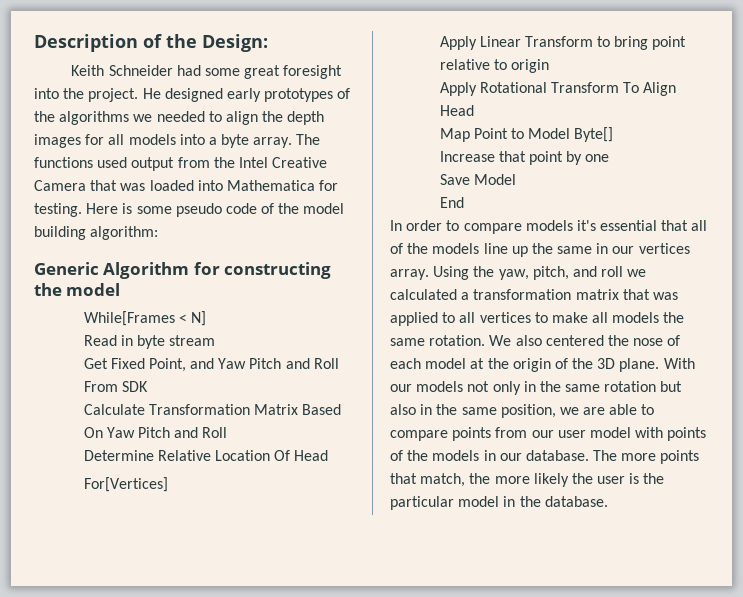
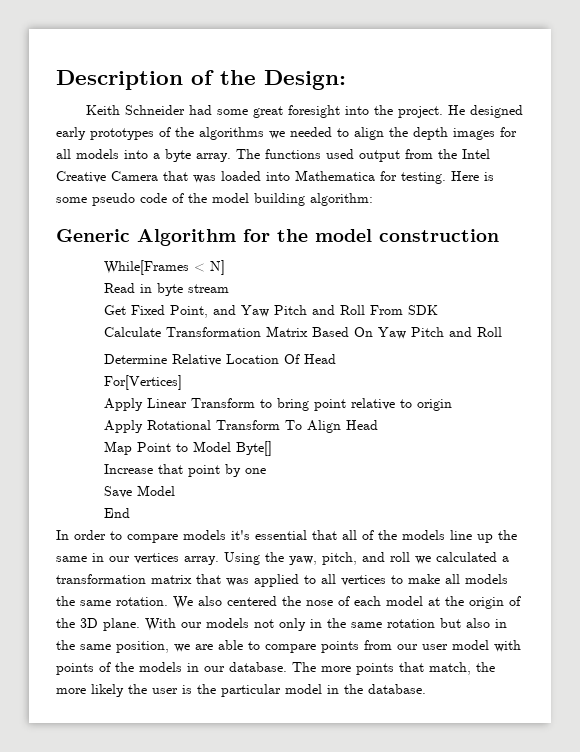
- Generic Algorithm for constructing the model
+ Generic Algorithm for the model construction

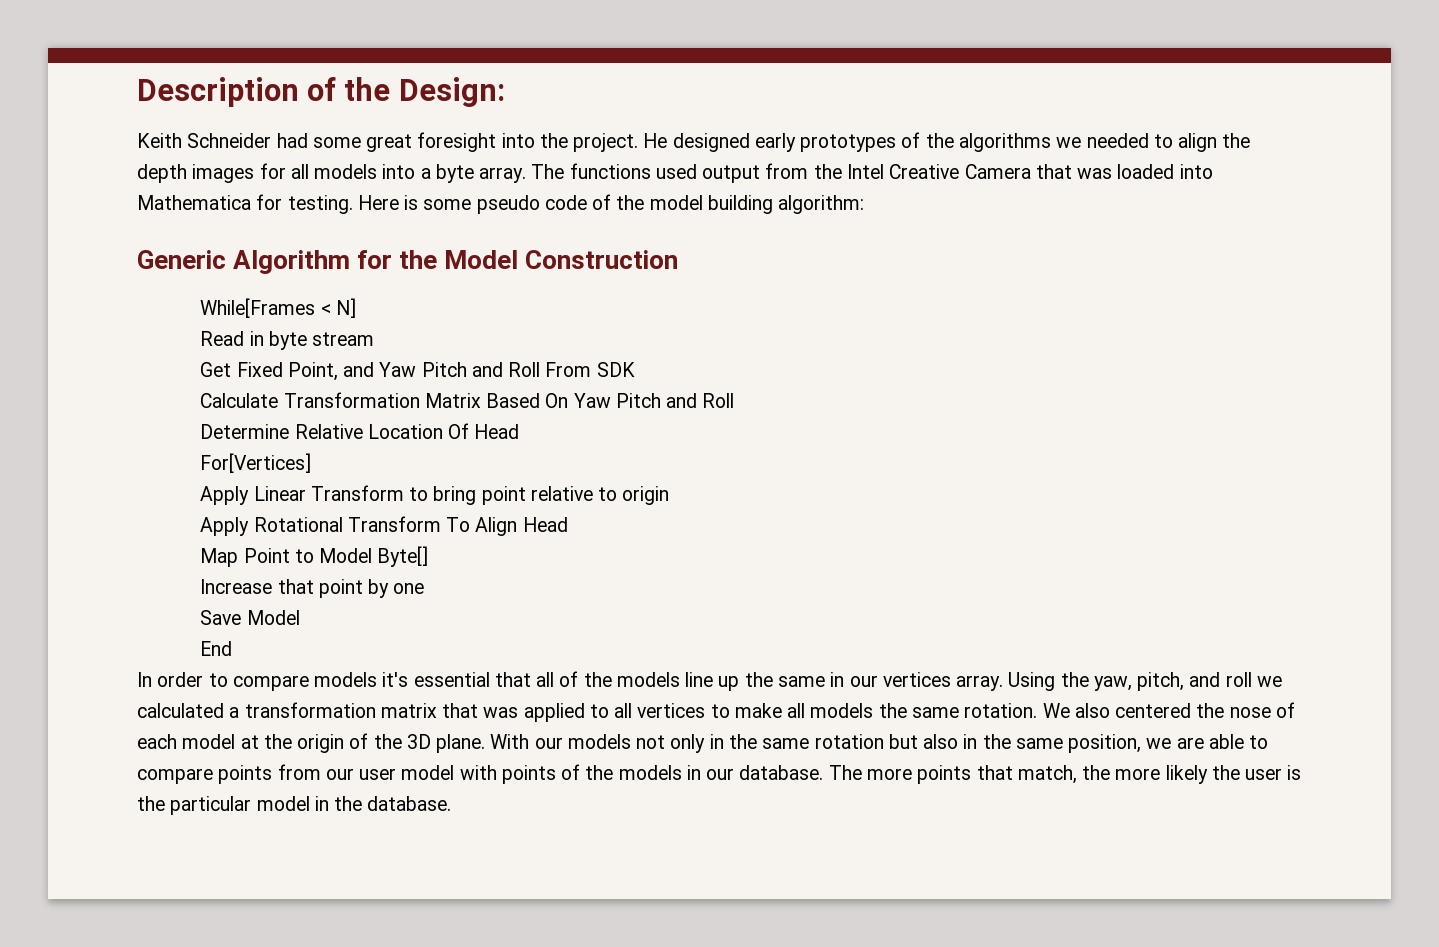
- Generic Algorithm for the model construction
+ Generic Algorithm for the Model Construction

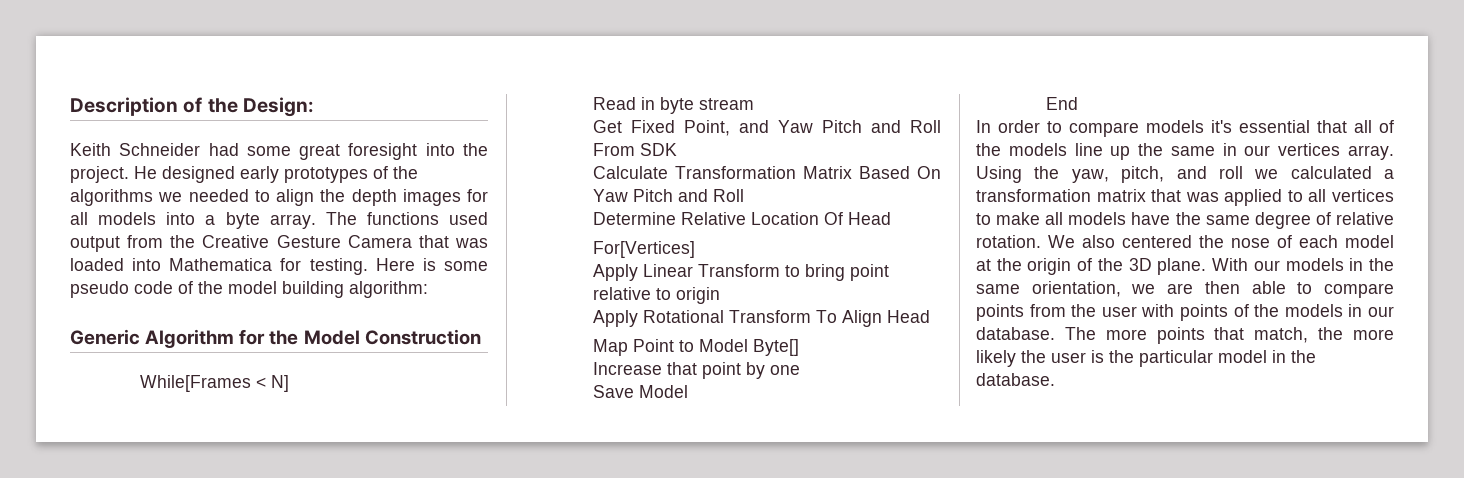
- The functions used output from the Intel Creative Camera that was loaded into Mathematica for testing.
+ The functions used output from the Creative Gesture Camera that was loaded into Mathematica for testing.
- Using the yaw, pitch, and roll we calculated a transformation matrix that was applied to all vertices to make all models the same rotation.
+ Using the yaw, pitch, and roll we calculated a transformation matrix that was applied to all vertices to make all models have the same degree of relative rotation.
- With our models not only in the same rotation but also in the same position, we are able to compare points from our user model with points of the models in our database.
+ With our models in the same orientation, we are then able to compare points from the user with points of the models in our database.

